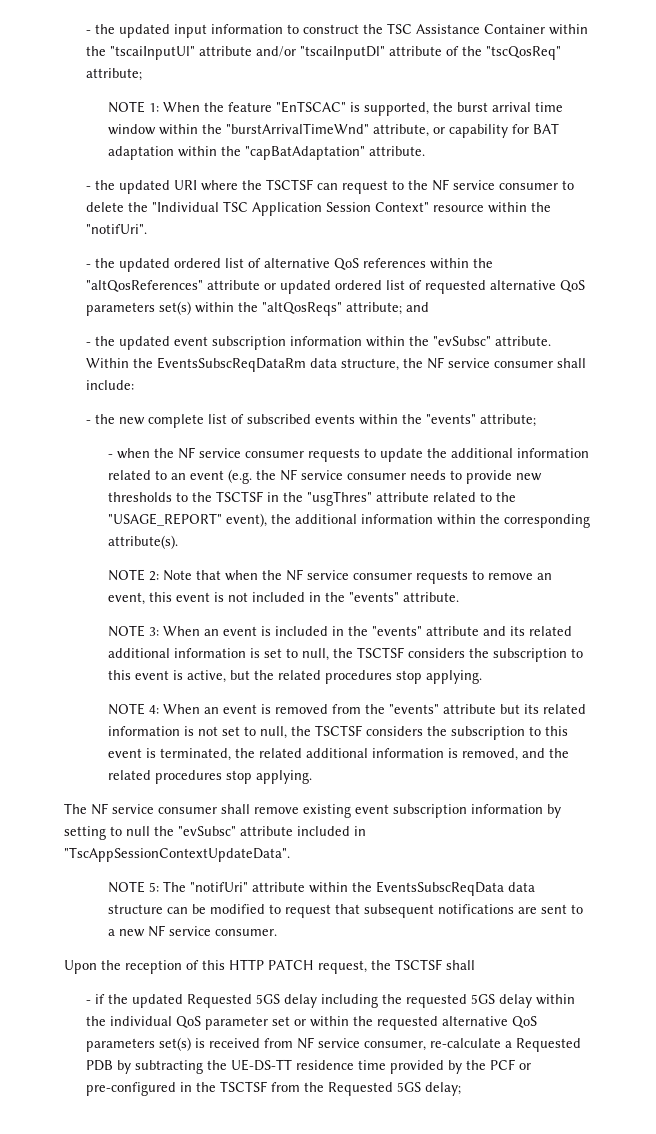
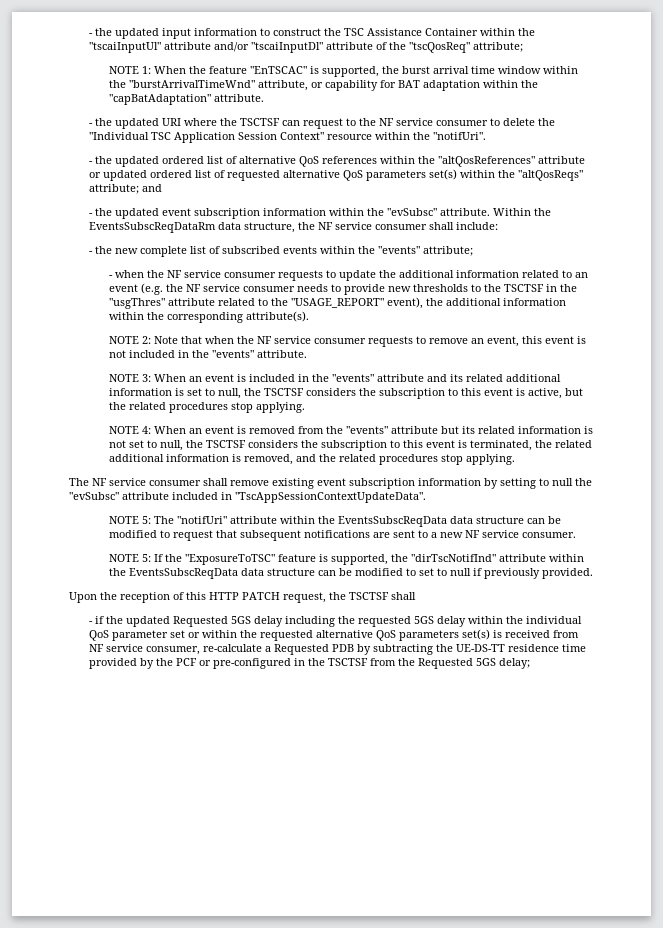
+ NOTE 5: If the "ExposureToTSC" feature is supported, the "dirTscNotifInd" attribute within the EventsSubscReqData data structure can be modified to set to null if previously provided.

